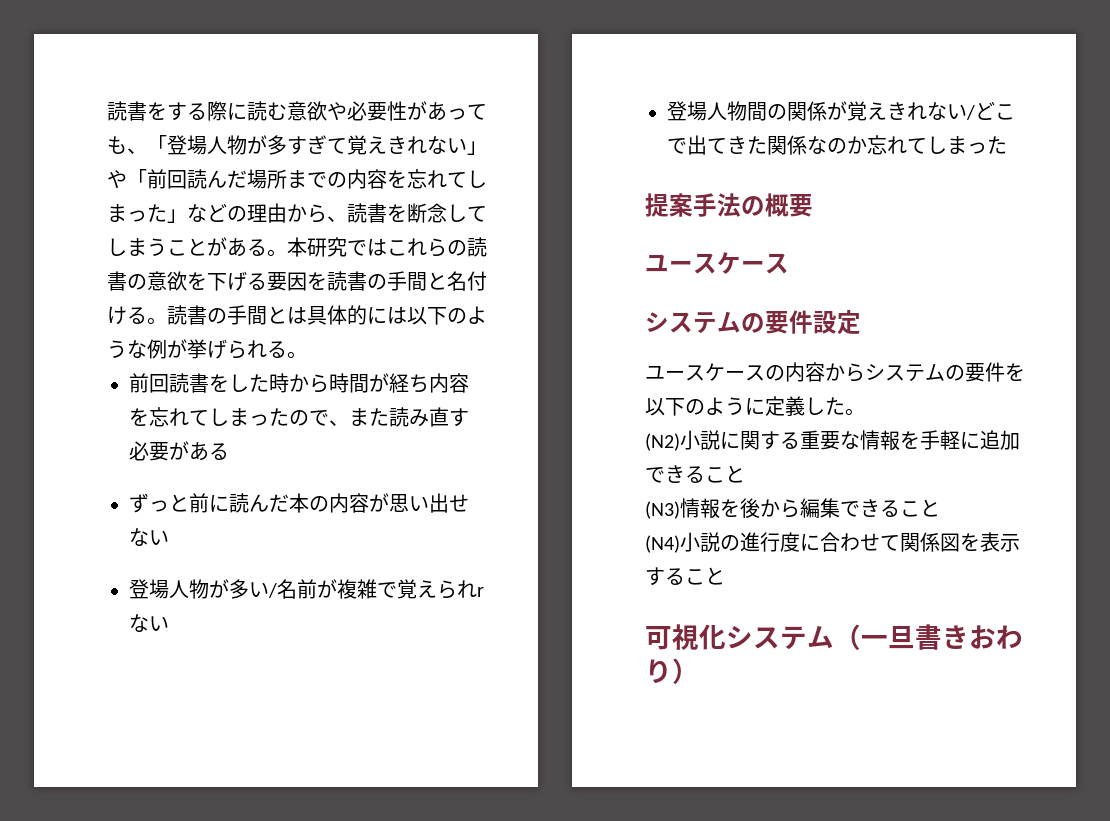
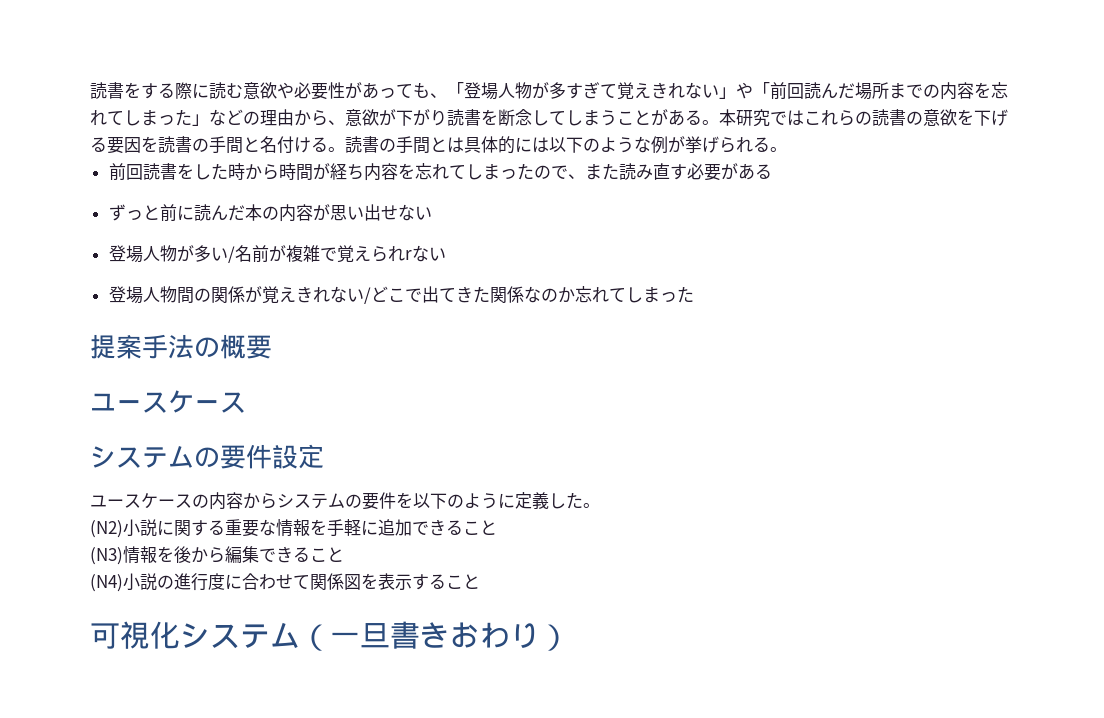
- 読書をする際に読む意欲や必要性があっても、「登場人物が多すぎて覚えきれない」や「前回読んだ場所までの内容を忘れてしまった」などの理由から、読書を断念してしまうことがある。
+ 読書をする際に読む意欲や必要性があっても、「登場人物が多すぎて覚えきれない」や「前回読んだ場所までの内容を忘れてしまった」などの理由から、意欲が下がり読書を断念してしまうことがある。

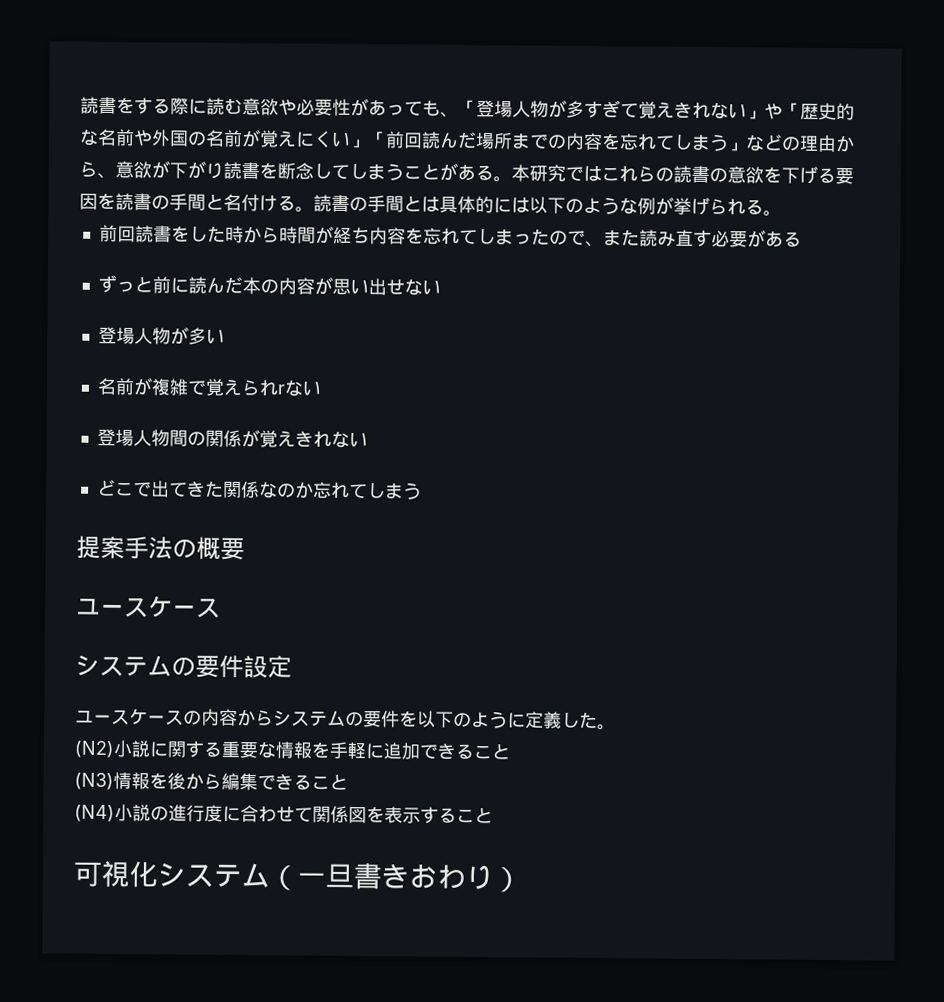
- 読書をする際に読む意欲や必要性があっても、「登場人物が多すぎて覚えきれない」や「前回読んだ場所までの内容を忘れてしまった」などの理由から、意欲が下がり読書を断念してしまうことがある。
+ 読書をする際に読む意欲や必要性があっても、「登場人物が多すぎて覚えきれない」や「歴史的な名前や外国の名前が覚えにくい」「前回読んだ場所までの内容を忘れてしまう」などの理由から、意欲が下がり読書を断念してしまうことがある。
- 登場人物が多い/名前が複雑で覚えられrない
+ 登場人物が多い
+ 名前が複雑で覚えられrない
- 登場人物間の関係が覚えきれない/どこで出てきた関係なのか忘れてしまった
+ 登場人物間の関係が覚えきれない
+ どこで出てきた関係なのか忘れてしまう

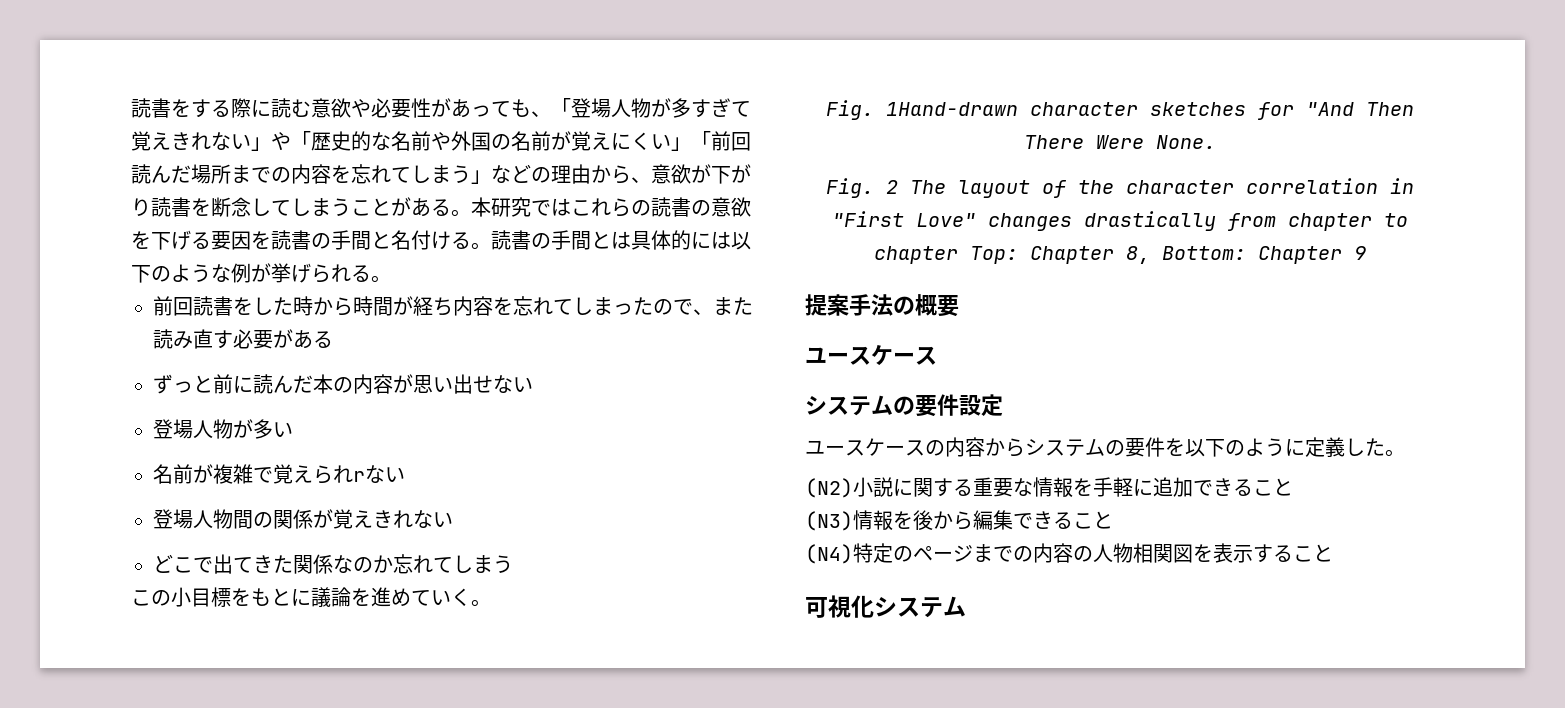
+ この小目標をもとに議論を進めていく。
+ Fig. 1Hand-drawn character sketches for "And Then There Were None.
+ Fig. 2 The layout of the character correlation in "First Love" changes drastically from chapter to chapter Top: Chapter 8, Bottom: Chapter 9
- (N4)小説の進行度に合わせて関係図を表示すること
+ (N4)特定のページまでの内容の人物相関図を表示すること
- 可視化システム（一旦書きおわり）
+ 可視化システム

